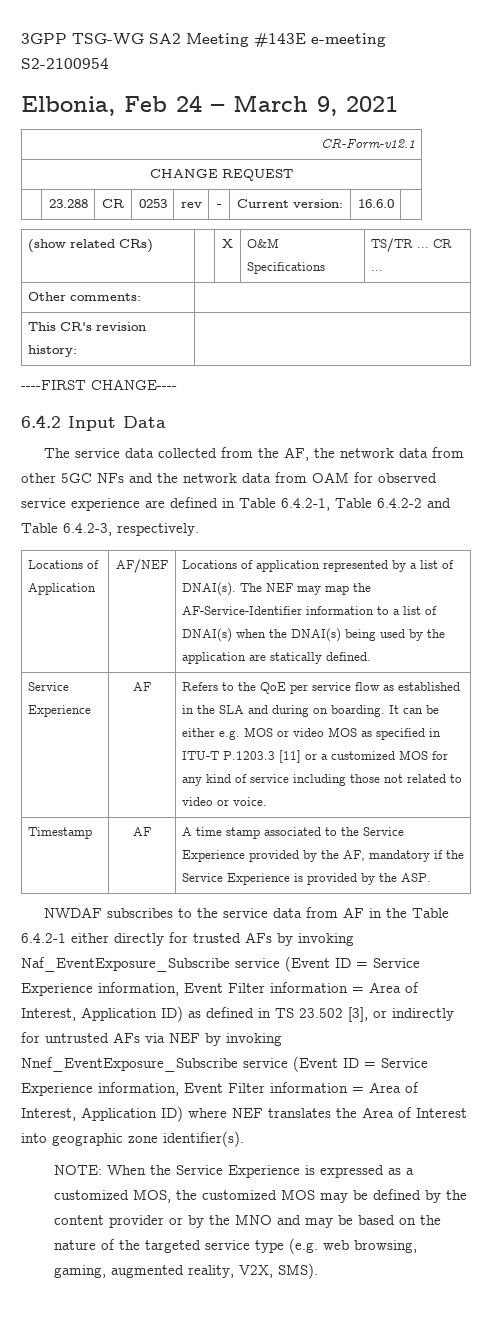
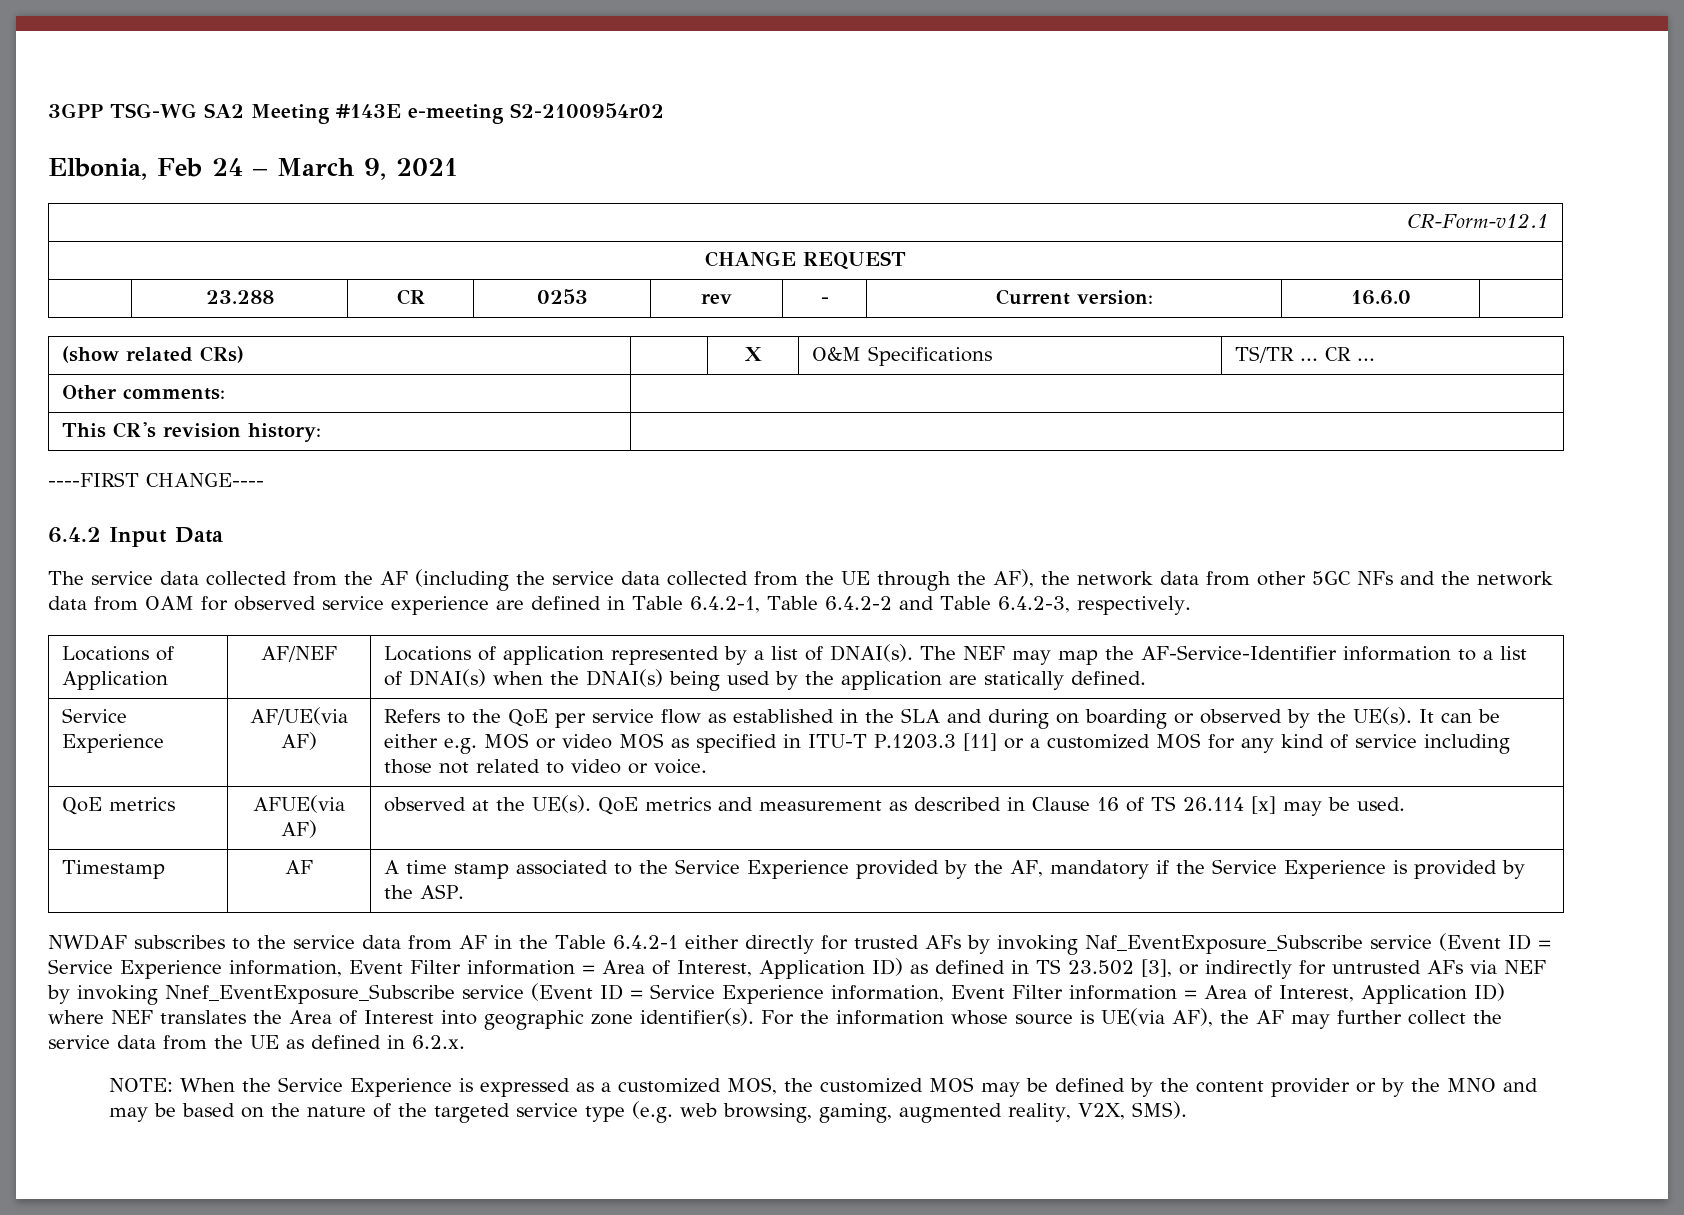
- 3GPP TSG-WG SA2 Meeting #143E e-meeting S2-2100954
+ 3GPP TSG-WG SA2 Meeting #143E e-meeting S2-2100954r02
- The service data collected from the AF, the network data from other 5GC NFs and the network data from OAM for observed service experience are defined in Table 6.4.2-1, Table 6.4.2-2 and Table 6.4.2-3, respectively.
+ The service data collected from the AF (including the service data collected from the UE through the AF), the network data from other 5GC NFs and the network data from OAM for observed service experience are defined in Table 6.4.2-1, Table 6.4.2-2 and Table 6.4.2-3, respectively.
- Service Experience | AF
+ Service Experience | AF/UE(via AF)
- Refers to the QoE per service flow as established in the SLA and during on boarding.
+ Refers to the QoE per service flow as established in the SLA and during on boarding or observed by the UE(s).
+ QoE metrics | AFUE(via AF) | observed at the UE(s). QoE metrics and measurement as described in Clause 16 of TS 26.114 [x] may be used.
+ For the information whose source is UE(via AF), the AF may further collect the service data from the UE as defined in 6.2.x.

